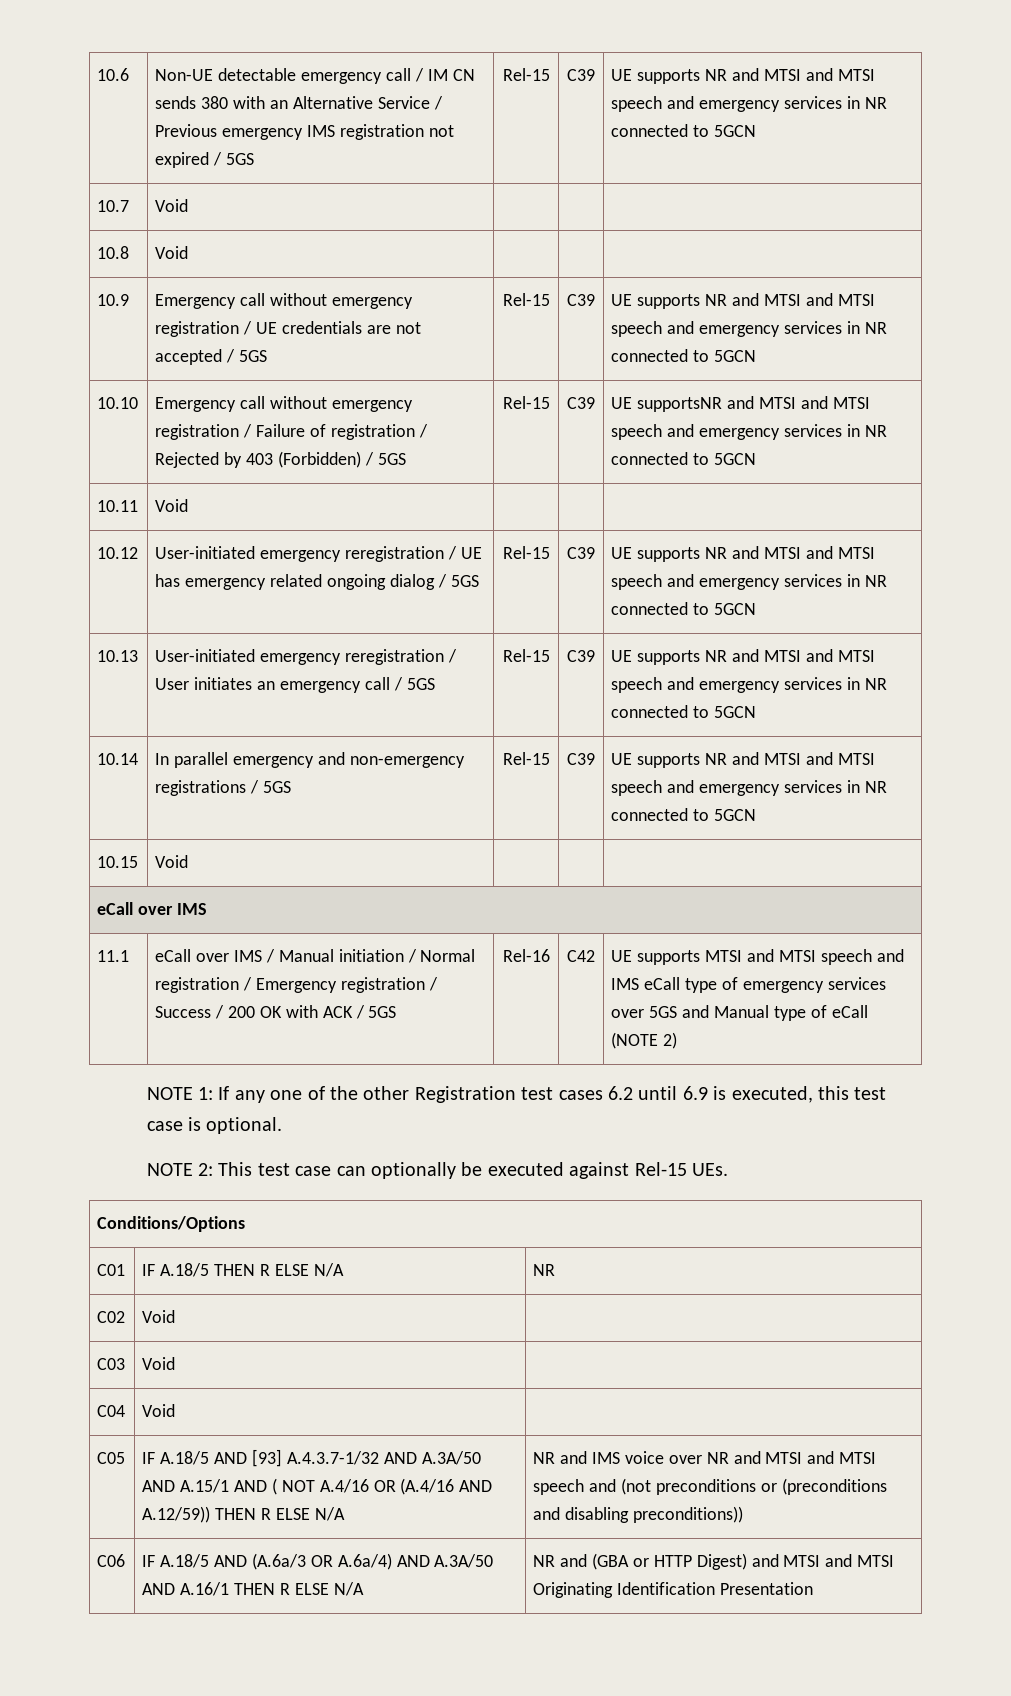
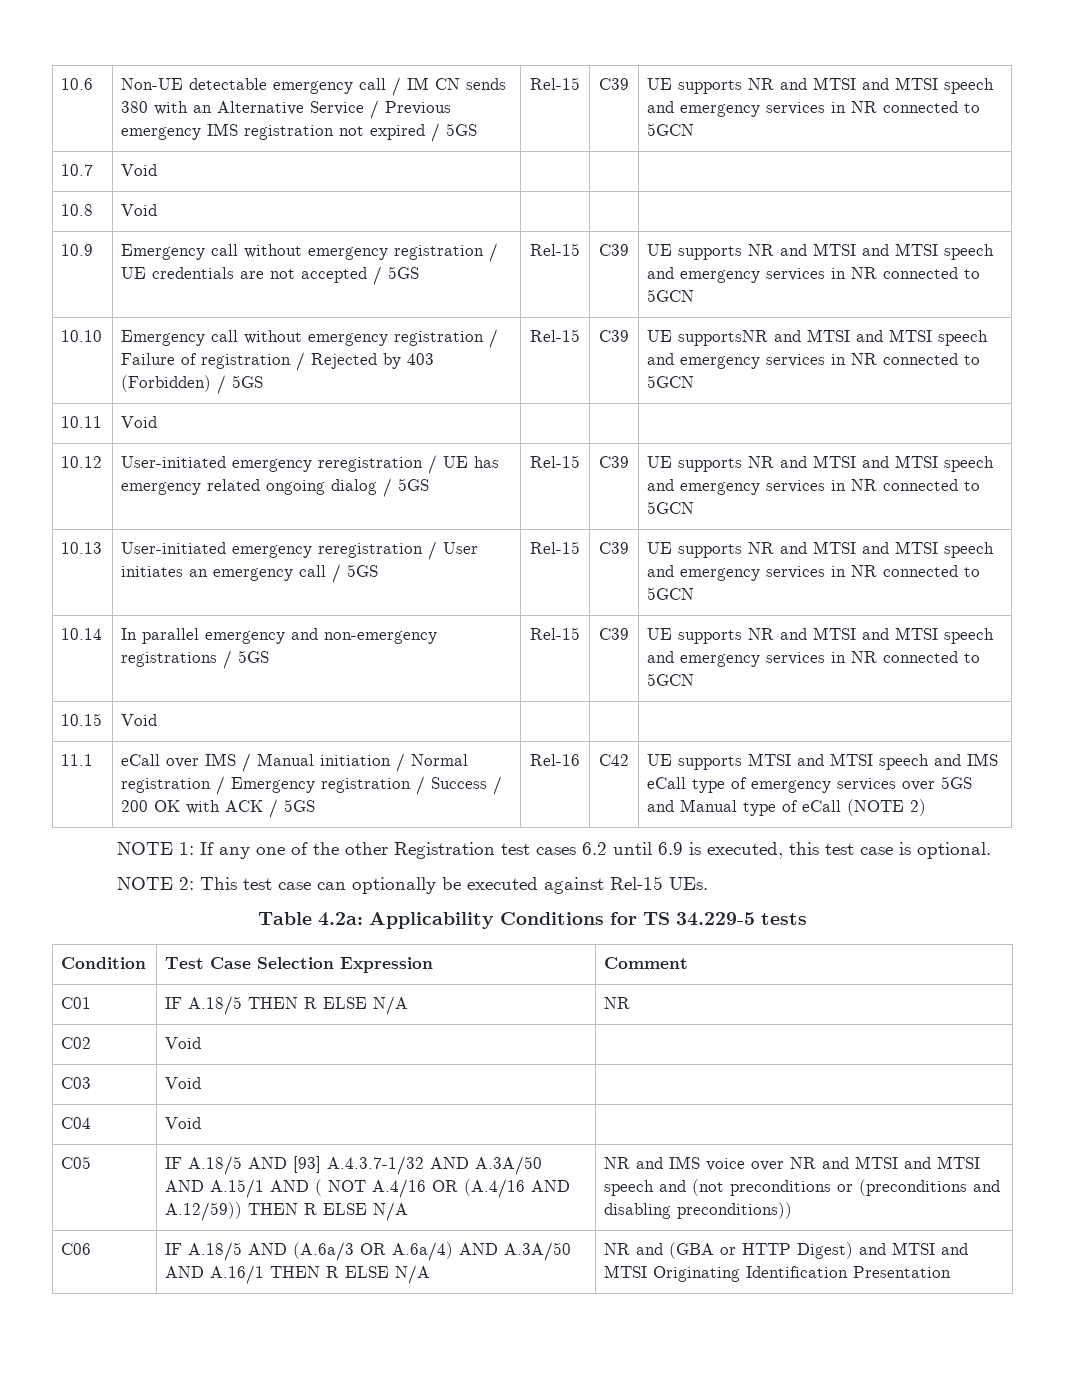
  10.15 | Void | | |
- eCall over IMS
- Conditions/Options
+ Table 4.2a: Applicability Conditions for TS 34.229-5 tests
+ Condition | Test Case Selection Expression | Comment

